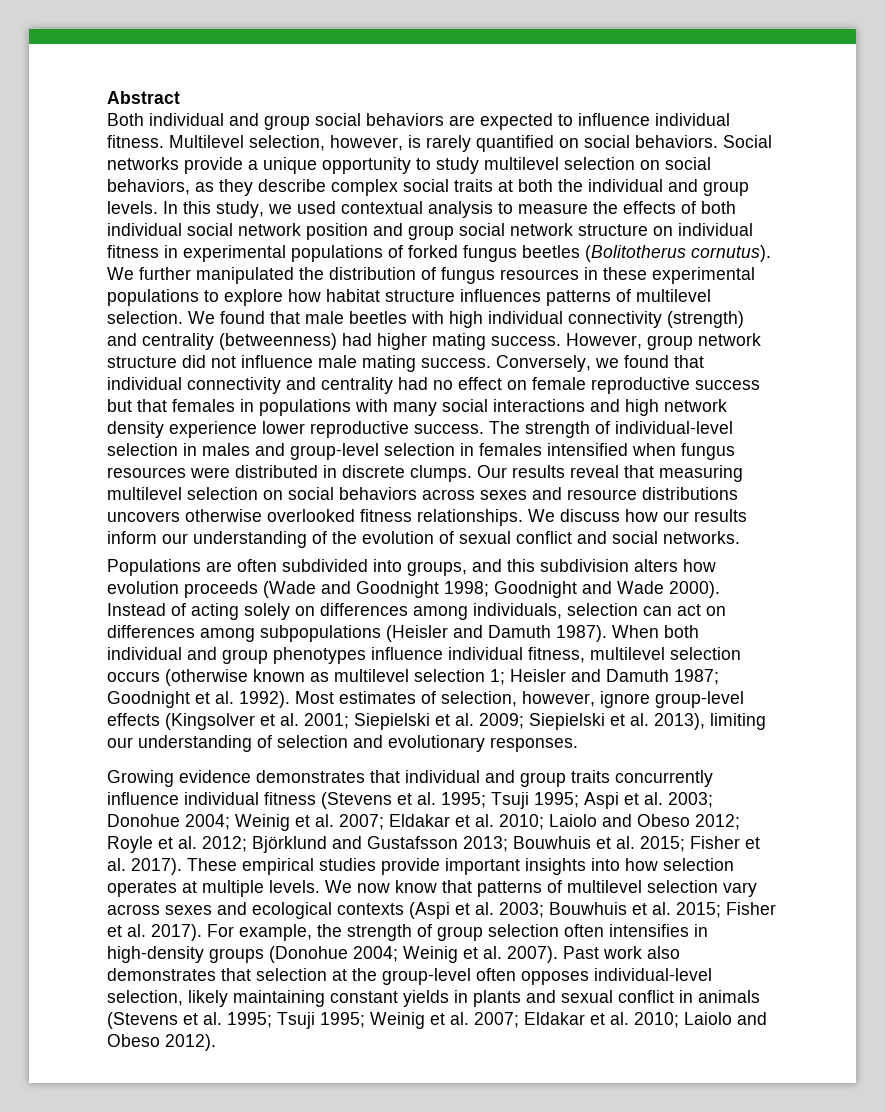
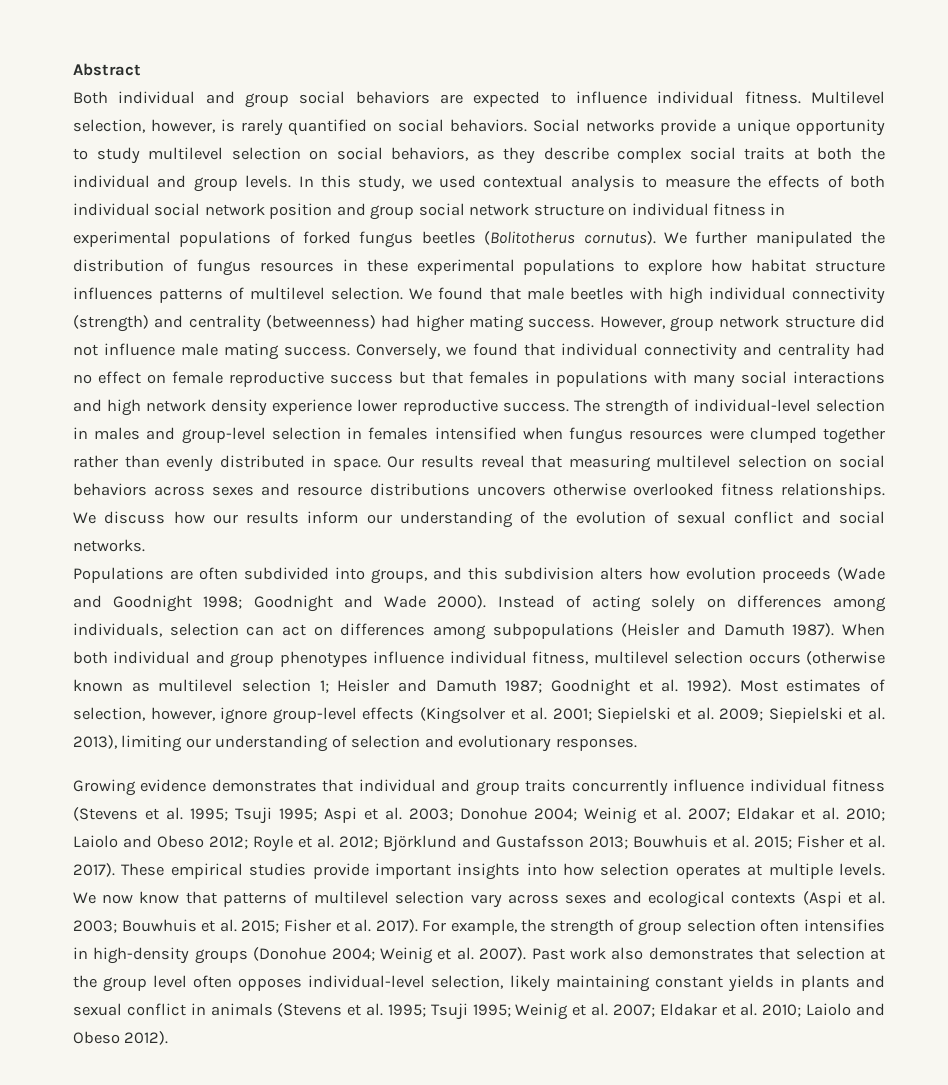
- The strength of individual-level selection in males and group-level selection in females intensified when fungus resources were distributed in discrete clumps.
+ The strength of individual-level selection in males and group-level selection in females intensified when fungus resources were clumped together rather than evenly distributed in space.
- Past work also demonstrates that selection at the group-level often opposes individual-level selection, likely maintaining constant yields in plants and sexual conflict in animals (Stevens et al. 1995; Tsuji 1995; Weinig et al. 2007; Eldakar et al. 2010; Laiolo and Obeso 2012).
+ Past work also demonstrates that selection at the group level often opposes individual-level selection, likely maintaining constant yields in plants and sexual conflict in animals (Stevens et al. 1995; Tsuji 1995; Weinig et al. 2007; Eldakar et al. 2010; Laiolo and Obeso 2012).

